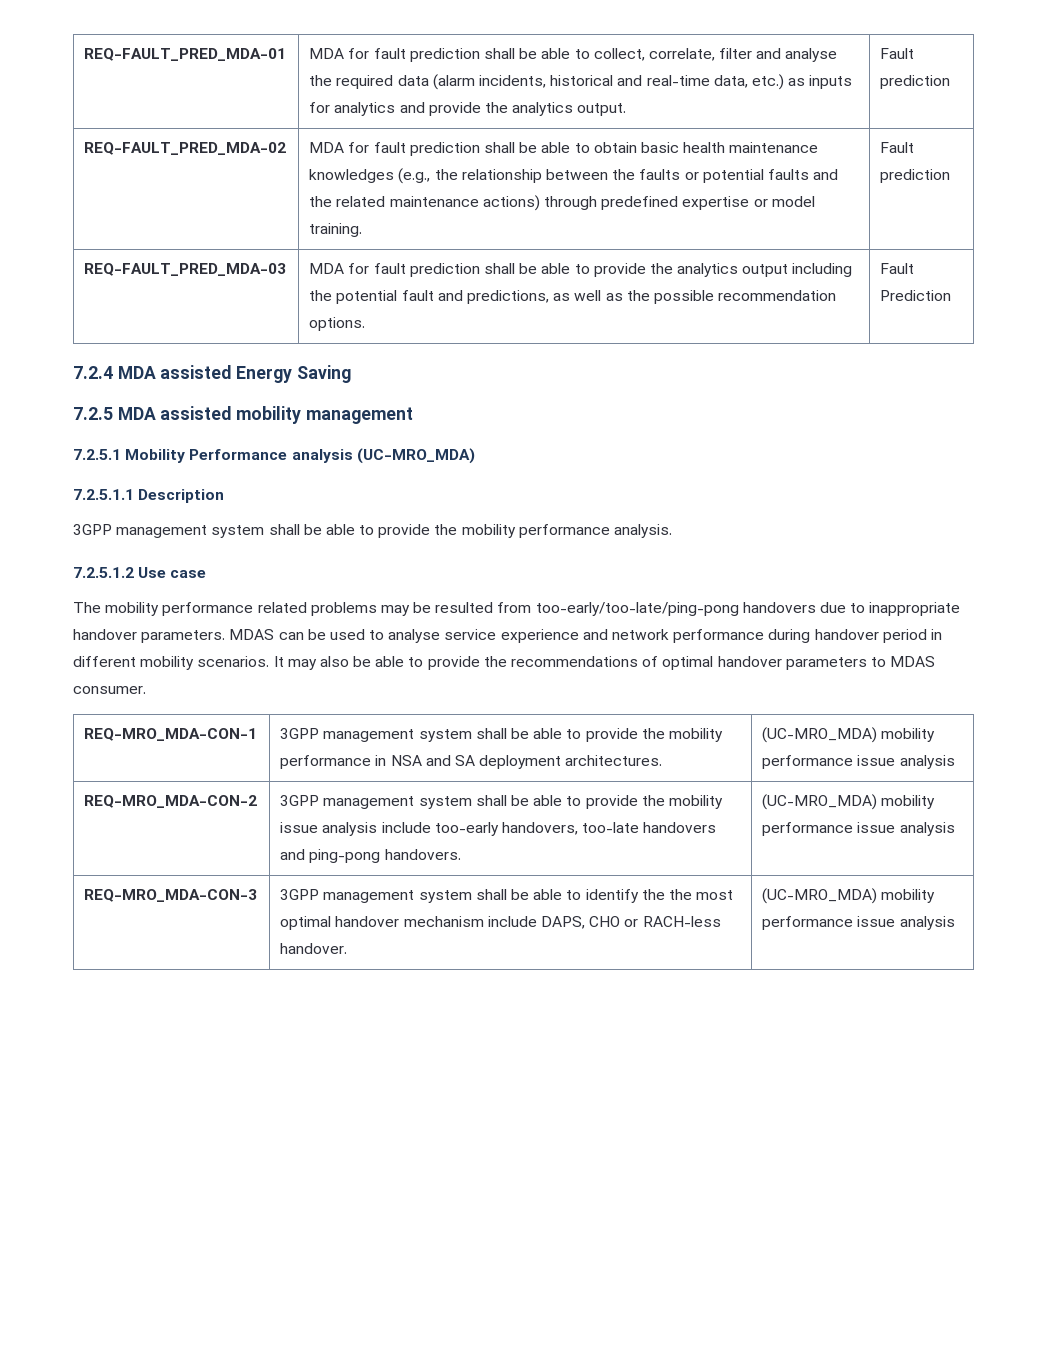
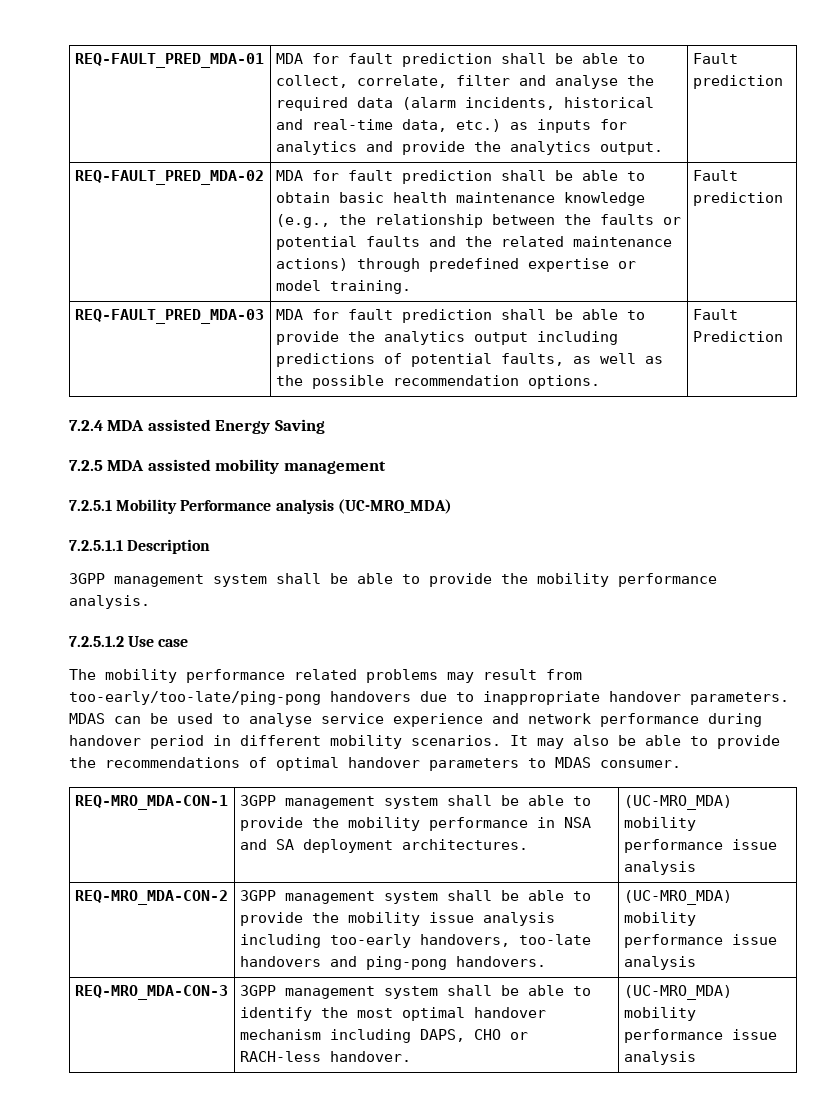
- REQ-FAULT_PRED_MDA-02 | MDA for fault prediction shall be able to obtain basic health maintenance knowledges (e.g., the relationship between the faults or potential faults and the related maintenance actions) through predefined expertise or model training. | Fault prediction
+ REQ-FAULT_PRED_MDA-02 | MDA for fault prediction shall be able to obtain basic health maintenance knowledge (e.g., the relationship between the faults or potential faults and the related maintenance actions) through predefined expertise or model training. | Fault prediction
- REQ-FAULT_PRED_MDA-03 | MDA for fault prediction shall be able to provide the analytics output including the potential fault and predictions, as well as the possible recommendation options. | Fault Prediction
+ REQ-FAULT_PRED_MDA-03 | MDA for fault prediction shall be able to provide the analytics output including predictions of potential faults, as well as the possible recommendation options. | Fault Prediction
- The mobility performance related problems may be resulted from too-early/too-late/ping-pong handovers due to inappropriate handover parameters.
+ The mobility performance related problems may result from too-early/too-late/ping-pong handovers due to inappropriate handover parameters.
- REQ-MRO_MDA-CON-2 | 3GPP management system shall be able to provide the mobility issue analysis include too-early handovers, too-late handovers and ping-pong handovers. | (UC-MRO_MDA) mobility performance issue analysis
+ REQ-MRO_MDA-CON-2 | 3GPP management system shall be able to provide the mobility issue analysis including too-early handovers, too-late handovers and ping-pong handovers. | (UC-MRO_MDA) mobility performance issue analysis
- REQ-MRO_MDA-CON-3 | 3GPP management system shall be able to identify the the most optimal handover mechanism include DAPS, CHO or RACH-less handover. | (UC-MRO_MDA) mobility performance issue analysis
+ REQ-MRO_MDA-CON-3 | 3GPP management system shall be able to identify the most optimal handover mechanism including DAPS, CHO or RACH-less handover. | (UC-MRO_MDA) mobility performance issue analysis

